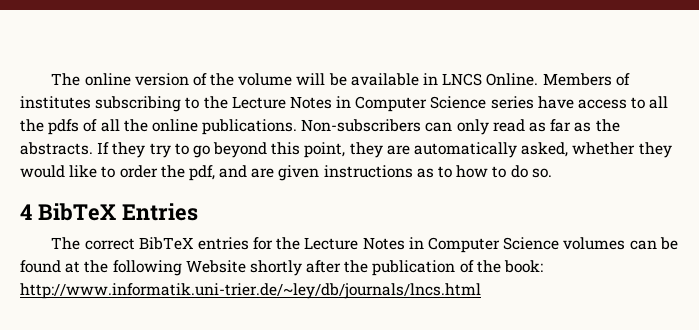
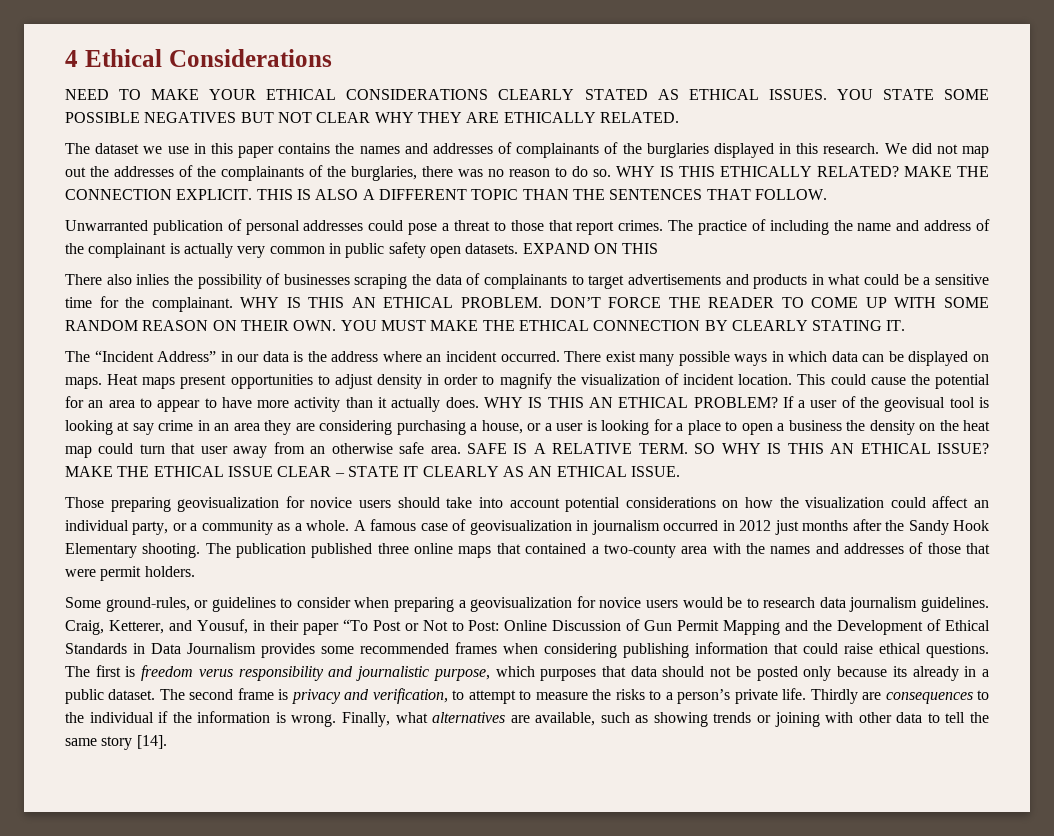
- The online version of the volume will be available in LNCS Online. Members of institutes subscribing to the Lecture Notes in Computer Science series have access to all the pdfs of all the online publications. Non-subscribers can only read as far as the abstracts. If they try to go beyond this point, they are automatically asked, whether they would like to order the pdf, and are given instructions as to how to do so.
- 4 BibTeX Entries
- The correct BibTeX entries for the Lecture Notes in Computer Science volumes can be found at the following Website shortly after the publication of the book: http://www.informatik.uni-trier.de/~ley/db/journals/lncs.html
+ 4 Ethical Considerations
+ NEED TO MAKE YOUR ETHICAL CONSIDERATIONS CLEARLY STATED AS ETHICAL ISSUES. YOU STATE SOME POSSIBLE NEGATIVES BUT NOT CLEAR WHY THEY ARE ETHICALLY RELATED.
+ The dataset we use in this paper contains the names and addresses of complainants of the burglaries displayed in this research. We did not map out the addresses of the complainants of the burglaries, there was no reason to do so. WHY IS THIS ETHICALLY RELATED? MAKE THE CONNECTION EXPLICIT. THIS IS ALSO A DIFFERENT TOPIC THAN THE SENTENCES THAT FOLLOW.
+ Unwarranted publication of personal addresses could pose a threat to those that report crimes. The practice of including the name and address of the complainant is actually very common in public safety open datasets. EXPAND ON THIS
+ There also inlies the possibility of businesses scraping the data of complainants to target advertisements and products in what could be a sensitive time for the complainant. WHY IS THIS AN ETHICAL PROBLEM. DON’T FORCE THE READER TO COME UP WITH SOME RANDOM REASON ON THEIR OWN. YOU MUST MAKE THE ETHICAL CONNECTION BY CLEARLY STATING IT.
+ The “Incident Address” in our data is the address where an incident occurred. There exist many possible ways in which data can be displayed on maps. Heat maps present opportunities to adjust density in order to magnify the visualization of incident location. This could cause the potential for an area to appear to have more activity than it actually does. WHY IS THIS AN ETHICAL PROBLEM? If a user of the geovisual tool is looking at say crime in an area they are considering purchasing a house, or a user is looking for a place to open a business the density on the heat map could turn that user away from an otherwise safe area. SAFE IS A RELATIVE TERM. SO WHY IS THIS AN ETHICAL ISSUE? MAKE THE ETHICAL ISSUE CLEAR – STATE IT CLEARLY AS AN ETHICAL ISSUE.
+ Those preparing geovisualization for novice users should take into account potential considerations on how the visualization could affect an individual party, or a community as a whole. A famous case of geovisualization in journalism occurred in 2012 just months after the Sandy Hook Elementary shooting. The publication published three online maps that contained a two-county area with the names and addresses of those that were permit holders.
+ Some ground-rules, or guidelines to consider when preparing a geovisualization for novice users would be to research data journalism guidelines. Craig, Ketterer, and Yousuf, in their paper “To Post or Not to Post: Online Discussion of Gun Permit Mapping and the Development of Ethical Standards in Data Journalism provides some recommended frames when considering publishing information that could raise ethical questions. The first is freedom verus responsibility and journalistic purpose, which purposes that data should not be posted only because its already in a public dataset. The second frame is privacy and verification, to attempt to measure the risks to a person’s private life. Thirdly are consequences to the individual if the information is wrong. Finally, what alternatives are available, such as showing trends or joining with other data to tell the same story [14].

